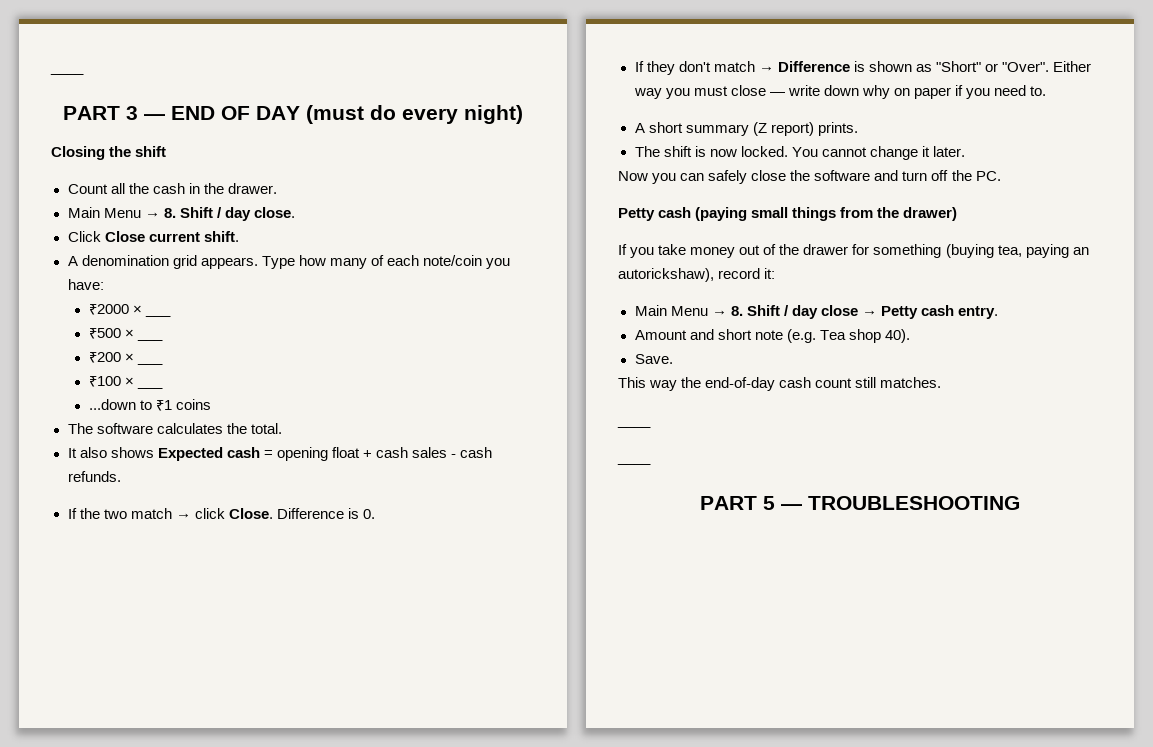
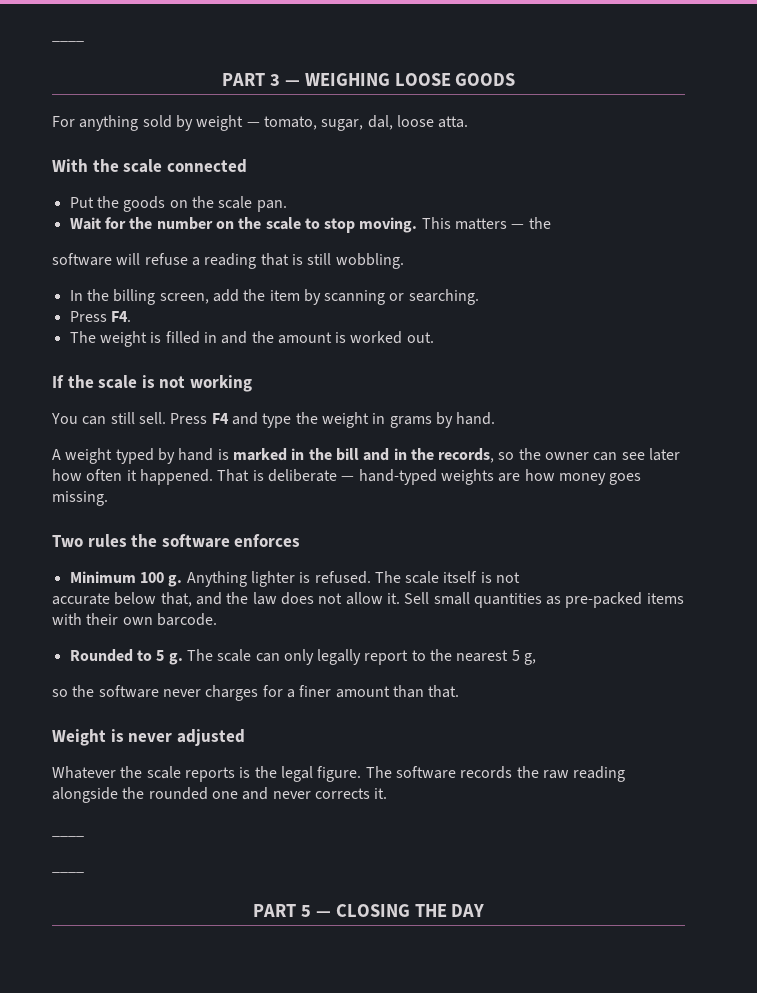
- PART 3 — END OF DAY (must do every night)
- Closing the shift
- Count all the cash in the drawer.
- Main Menu → 8. Shift / day close.
- Click Close current shift.
- A denomination grid appears. Type how many of each note/coin you have:
- ₹2000 × ___
- ₹500 × ___
- ₹200 × ___
- ₹100 × ___
- ...down to ₹1 coins
- The software calculates the total.
- It also shows Expected cash = opening float + cash sales - cash refunds.
- If the two match → click Close. Difference is 0.
- If they don't match → Difference is shown as "Short" or "Over". Either way you must close — write down why on paper if you need to.
- A short summary (Z report) prints.
- The shift is now locked. You cannot change it later.
- Now you can safely close the software and turn off the PC.
- Petty cash (paying small things from the drawer)
- If you take money out of the drawer for something (buying tea, paying an autorickshaw), record it:
- Main Menu → 8. Shift / day close → Petty cash entry.
- Amount and short note (e.g. Tea shop 40).
- Save.
- This way the end-of-day cash count still matches.
+ PART 3 — WEIGHING LOOSE GOODS
+ For anything sold by weight — tomato, sugar, dal, loose atta.
+ With the scale connected
+ Put the goods on the scale pan.
+ Wait for the number on the scale to stop moving. This matters — the
+ software will refuse a reading that is still wobbling.
+ In the billing screen, add the item by scanning or searching.
+ Press F4.
+ The weight is filled in and the amount is worked out.
+ If the scale is not working
+ You can still sell. Press F4 and type the weight in grams by hand.
+ A weight typed by hand is marked in the bill and in the records, so the owner can see later how often it happened. That is deliberate — hand-typed weights are how money goes missing.
+ Two rules the software enforces
+ Minimum 100 g. Anything lighter is refused. The scale itself is not
+ accurate below that, and the law does not allow it. Sell small quantities as pre-packed items with their own barcode.
+ Rounded to 5 g. The scale can only legally report to the nearest 5 g,
+ so the software never charges for a finer amount than that.
+ Weight is never adjusted
+ Whatever the scale reports is the legal figure. The software records the raw reading alongside the rounded one and never corrects it.
- PART 5 — TROUBLESHOOTING
+ PART 5 — CLOSING THE DAY

